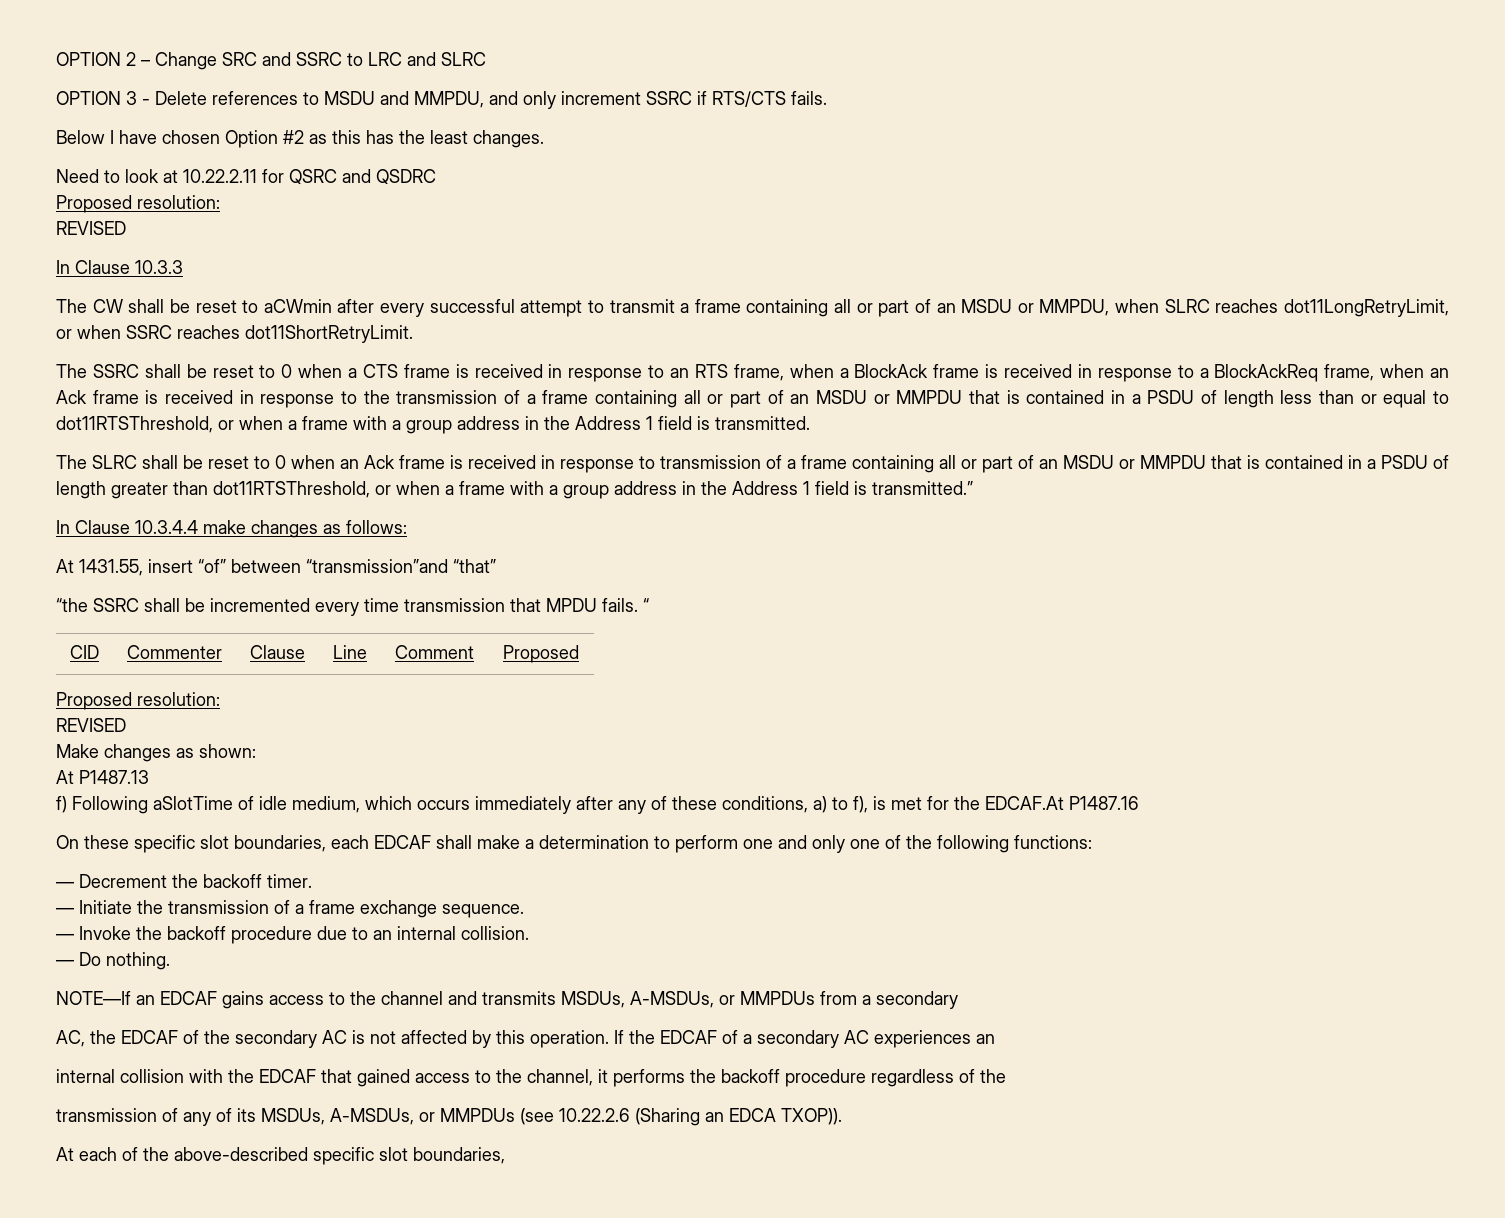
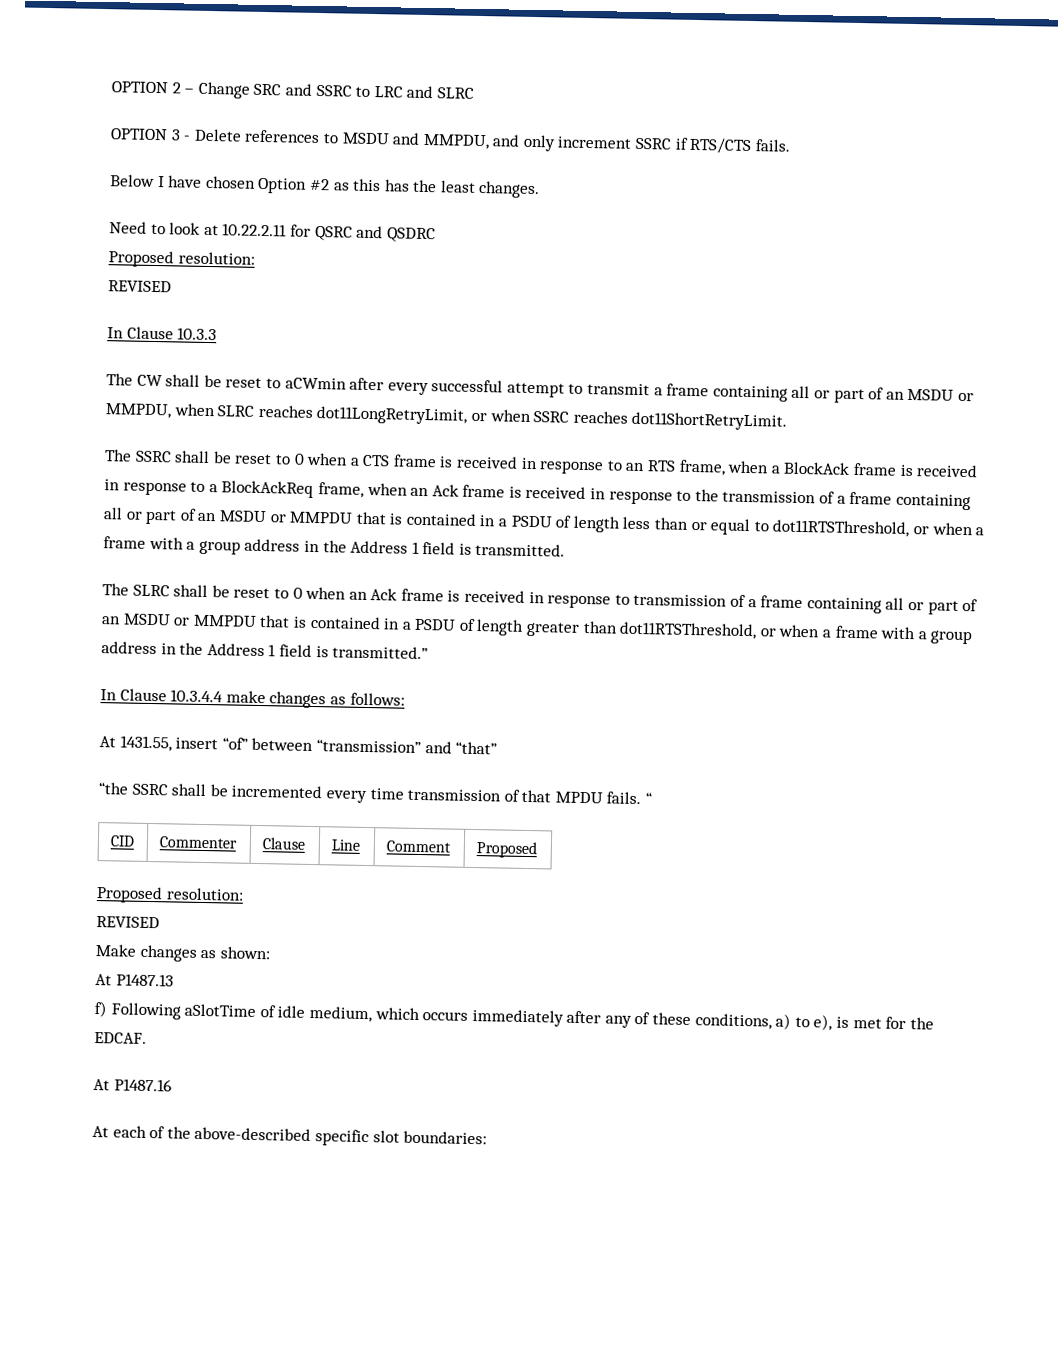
- At 1431.55, insert “of” between “transmission”and “that”
+ At 1431.55, insert “of” between “transmission” and “that”
- “the SSRC shall be incremented every time transmission that MPDU fails.
+ “the SSRC shall be incremented every time transmission of that MPDU fails.
- f) Following aSlotTime of idle medium, which occurs immediately after any of these conditions, a) to f), is met for the EDCAF.At P1487.16
+ f) Following aSlotTime of idle medium, which occurs immediately after any of these conditions, a) to e), is met for the EDCAF.
+ At P1487.16
- On these specific slot boundaries, each EDCAF shall make a determination to perform one and only one of the following functions:
- — Decrement the backoff timer.
- — Initiate the transmission of a frame exchange sequence.
- — Invoke the backoff procedure due to an internal collision.
- — Do nothing.
- NOTE—If an EDCAF gains access to the channel and transmits MSDUs, A-MSDUs, or MMPDUs from a secondary
- AC, the EDCAF of the secondary AC is not affected by this operation. If the EDCAF of a secondary AC experiences an
- internal collision with the EDCAF that gained access to the channel, it performs the backoff procedure regardless of the
- transmission of any of its MSDUs, A-MSDUs, or MMPDUs (see 10.22.2.6 (Sharing an EDCA TXOP)).
- At each of the above-described specific slot boundaries,
+ At each of the above-described specific slot boundaries:

